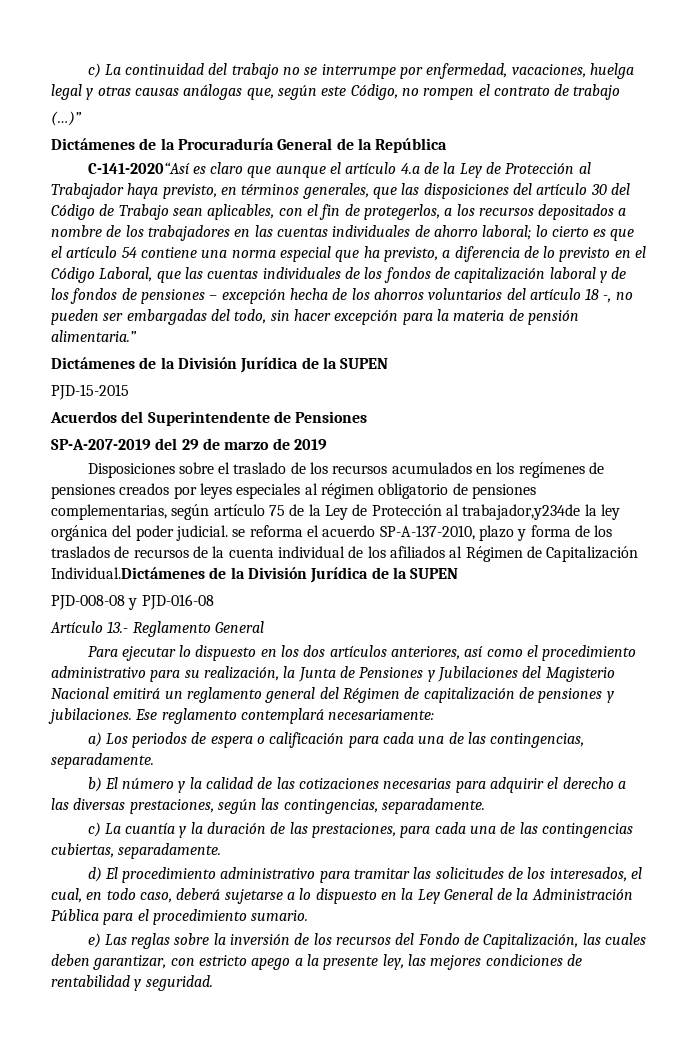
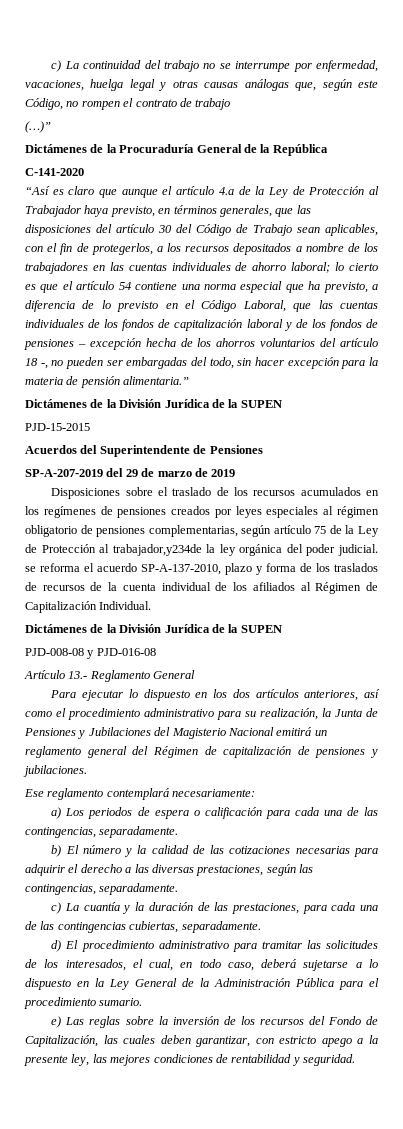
- C-141-2020“Así es claro que aunque el artículo 4.a de la Ley de Protección al Trabajador haya previsto, en términos generales, que las disposiciones del artículo 30 del Código de Trabajo sean aplicables, con el fin de protegerlos, a los recursos depositados a nombre de los trabajadores en las cuentas individuales de ahorro laboral;
+ C-141-2020
+ “Así es claro que aunque el artículo 4.a de la Ley de Protección al Trabajador haya previsto, en términos generales, que las disposiciones del artículo 30 del Código de Trabajo sean aplicables, con el fin de protegerlos, a los recursos depositados a nombre de los trabajadores en las cuentas individuales de ahorro laboral;
- Disposiciones sobre el traslado de los recursos acumulados en los regímenes de pensiones creados por leyes especiales al régimen obligatorio de pensiones complementarias, según artículo 75 de la Ley de Protección al trabajador,y234de la ley orgánica del poder judicial. se reforma el acuerdo SP-A-137-2010, plazo y forma de los traslados de recursos de la cuenta individual de los afiliados al Régimen de Capitalización Individual.Dictámenes de la División Jurídica de la SUPEN
+ Disposiciones sobre el traslado de los recursos acumulados en los regímenes de pensiones creados por leyes especiales al régimen obligatorio de pensiones complementarias, según artículo 75 de la Ley de Protección al trabajador,y234de la ley orgánica del poder judicial. se reforma el acuerdo SP-A-137-2010, plazo y forma de los traslados de recursos de la cuenta individual de los afiliados al Régimen de Capitalización Individual.
+ Dictámenes de la División Jurídica de la SUPEN
- Para ejecutar lo dispuesto en los dos artículos anteriores, así como el procedimiento administrativo para su realización, la Junta de Pensiones y Jubilaciones del Magisterio Nacional emitirá un reglamento general del Régimen de capitalización de pensiones y jubilaciones. Ese reglamento contemplará necesariamente:
+ Para ejecutar lo dispuesto en los dos artículos anteriores, así como el procedimiento administrativo para su realización, la Junta de Pensiones y Jubilaciones del Magisterio Nacional emitirá un reglamento general del Régimen de capitalización de pensiones y jubilaciones.
+ Ese reglamento contemplará necesariamente:

